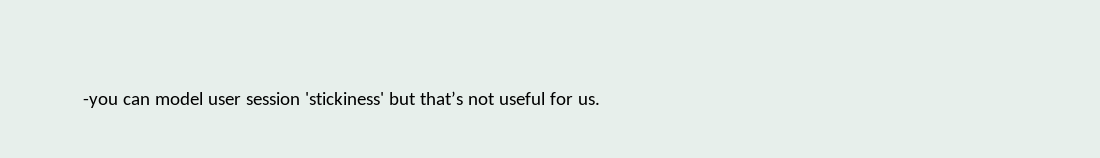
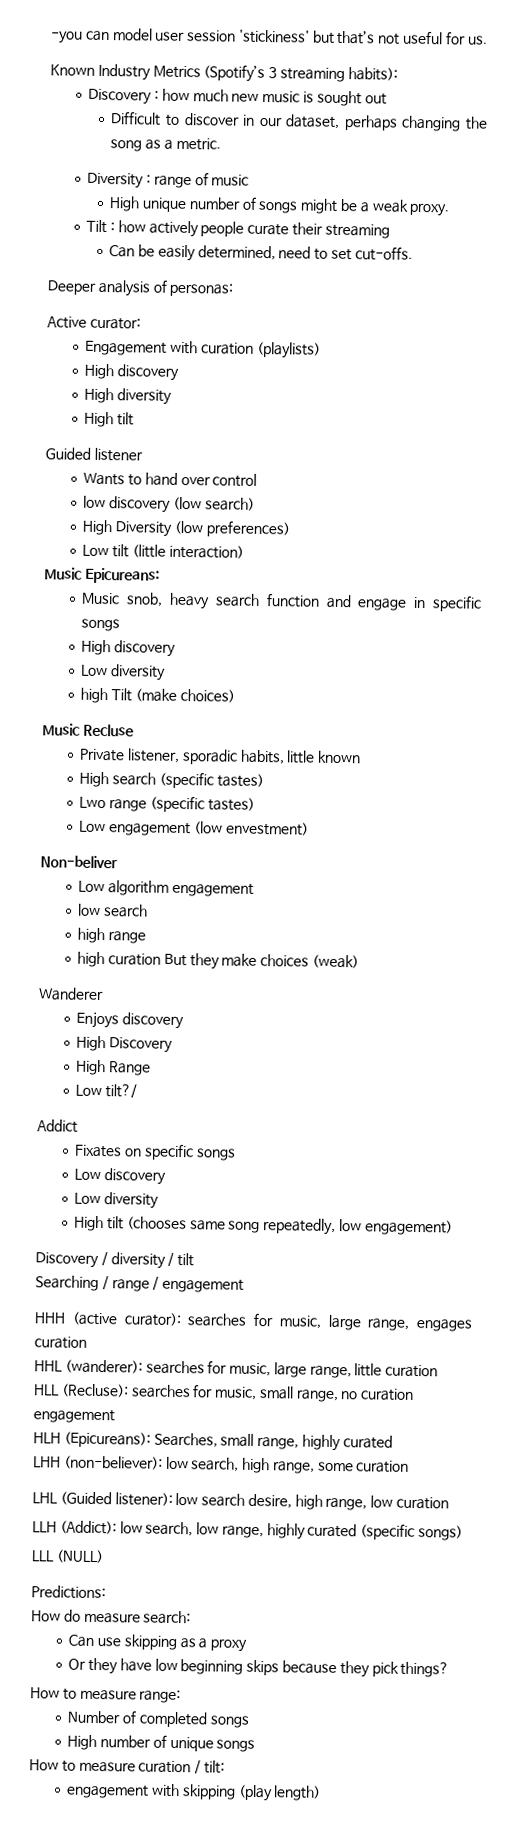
+ Known Industry Metrics (Spotify’s 3 streaming habits):
+ Discovery : how much new music is sought out
+ Difficult to discover in our dataset, perhaps changing the song as a metric.
+ Diversity : range of music
+ High unique number of songs might be a weak proxy.
+ Tilt : how actively people curate their streaming
+ Can be easily determined, need to set cut-offs.
+ Deeper analysis of personas:
+ Active curator:
+ Engagement with curation (playlists)
+ High discovery
+ High diversity
+ High tilt
+ Guided listener
+ Wants to hand over control
+ low discovery (low search)
+ High Diversity (low preferences)
+ Low tilt (little interaction)
+ Music Epicureans:
+ Music snob, heavy search function and engage in specific songs
+ High discovery
+ Low diversity
+ high Tilt (make choices)
+ Music Recluse
+ Private listener, sporadic habits, little known
+ High search (specific tastes)
+ Lwo range (specific tastes)
+ Low engagement (low envestment)
+ Non-beliver
+ Low algorithm engagement
+ low search
+ high range
+ high curation But they make choices (weak)
+ Wanderer
+ Enjoys discovery
+ High Discovery
+ High Range
+ Low tilt?/
+ Addict
+ Fixates on specific songs
+ Low discovery
+ Low diversity
+ High tilt (chooses same song repeatedly, low engagement)
+ Discovery / diversity / tilt
+ Searching / range / engagement
+ HHH (active curator): searches for music, large range, engages curation
+ HHL (wanderer): searches for music, large range, little curation
+ HLL (Recluse): searches for music, small range, no curation engagement
+ HLH (Epicureans): Searches, small range, highly curated
+ LHH (non-believer): low search, high range, some curation
+ LHL (Guided listener): low search desire, high range, low curation
+ LLH (Addict): low search, low range, highly curated (specific songs)
+ LLL (NULL)
+ Predictions:
+ How do measure search:
+ Can use skipping as a proxy
+ Or they have low beginning skips because they pick things?
+ How to measure range:
+ Number of completed songs
+ High number of unique songs
+ How to measure curation / tilt:
+ engagement with skipping (play length)

